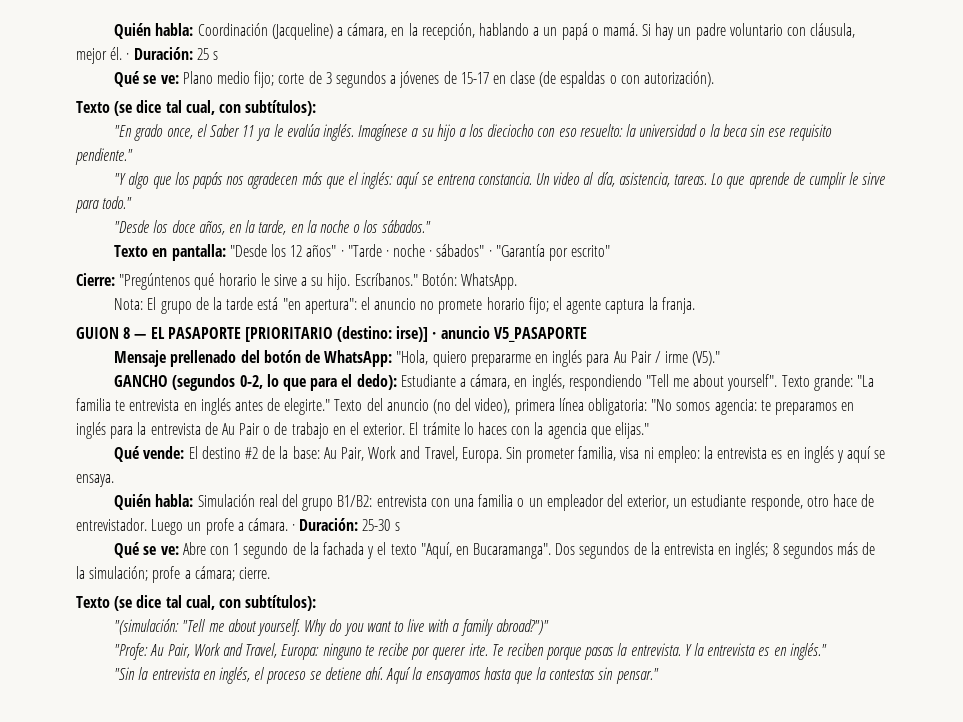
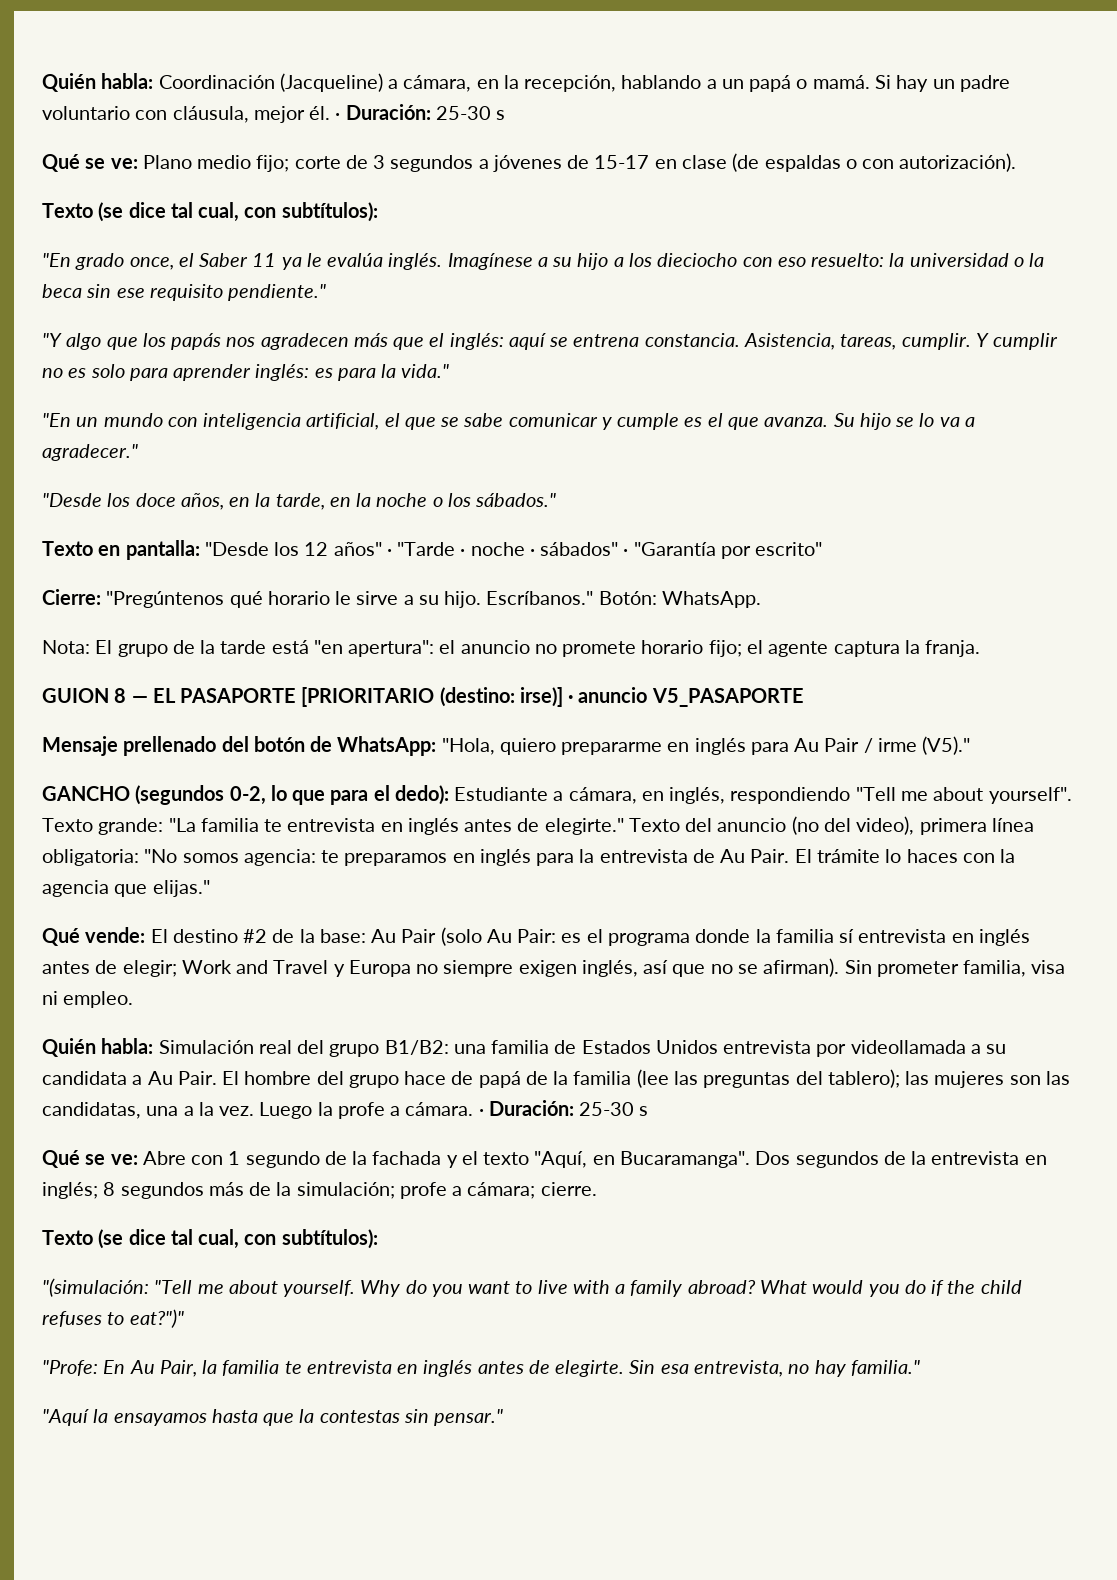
- Si hay un padre voluntario con cláusula, mejor él. · Duración: 25 s
+ Si hay un padre voluntario con cláusula, mejor él. · Duración: 25-30 s
- Un video al día, asistencia, tareas. Lo que aprende de cumplir le sirve para todo."
+ Asistencia, tareas, cumplir. Y cumplir no es solo para aprender inglés: es para la vida."
+ "En un mundo con inteligencia artificial, el que se sabe comunicar y cumple es el que avanza. Su hijo se lo va a agradecer."
- Texto del anuncio (no del video), primera línea obligatoria: "No somos agencia: te preparamos en inglés para la entrevista de Au Pair o de trabajo en el exterior.
+ Texto del anuncio (no del video), primera línea obligatoria: "No somos agencia: te preparamos en inglés para la entrevista de Au Pair.
- Qué vende: El destino #2 de la base: Au Pair, Work and Travel, Europa.
+ Qué vende: El destino #2 de la base: Au Pair (solo Au Pair: es el programa donde la familia sí entrevista en inglés antes de elegir; Work and Travel y Europa no siempre exigen inglés, así que no se afirman).
- Sin prometer familia, visa ni empleo: la entrevista es en inglés y aquí se ensaya.
+ Sin prometer familia, visa ni empleo.
- Quién habla: Simulación real del grupo B1/B2: entrevista con una familia o un empleador del exterior, un estudiante responde, otro hace de entrevistador. Luego un profe a cámara.
+ Quién habla: Simulación real del grupo B1/B2: una familia de Estados Unidos entrevista por videollamada a su candidata a Au Pair. El hombre del grupo hace de papá de la familia (lee las preguntas del tablero); las mujeres son las candidatas, una a la vez. Luego la profe a cámara.
- Why do you want to live with a family abroad?")"
+ Why do you want to live with a family abroad? What would you do if the child refuses to eat?")"
- "Profe: Au Pair, Work and Travel, Europa: ninguno te recibe por querer irte. Te reciben porque pasas la entrevista. Y la entrevista es en inglés."
- "Sin la entrevista en inglés, el proceso se detiene ahí. Aquí la ensayamos hasta que la contestas sin pensar."
+ "Profe: En Au Pair, la familia te entrevista en inglés antes de elegirte. Sin esa entrevista, no hay familia."
+ "Aquí la ensayamos hasta que la contestas sin pensar."

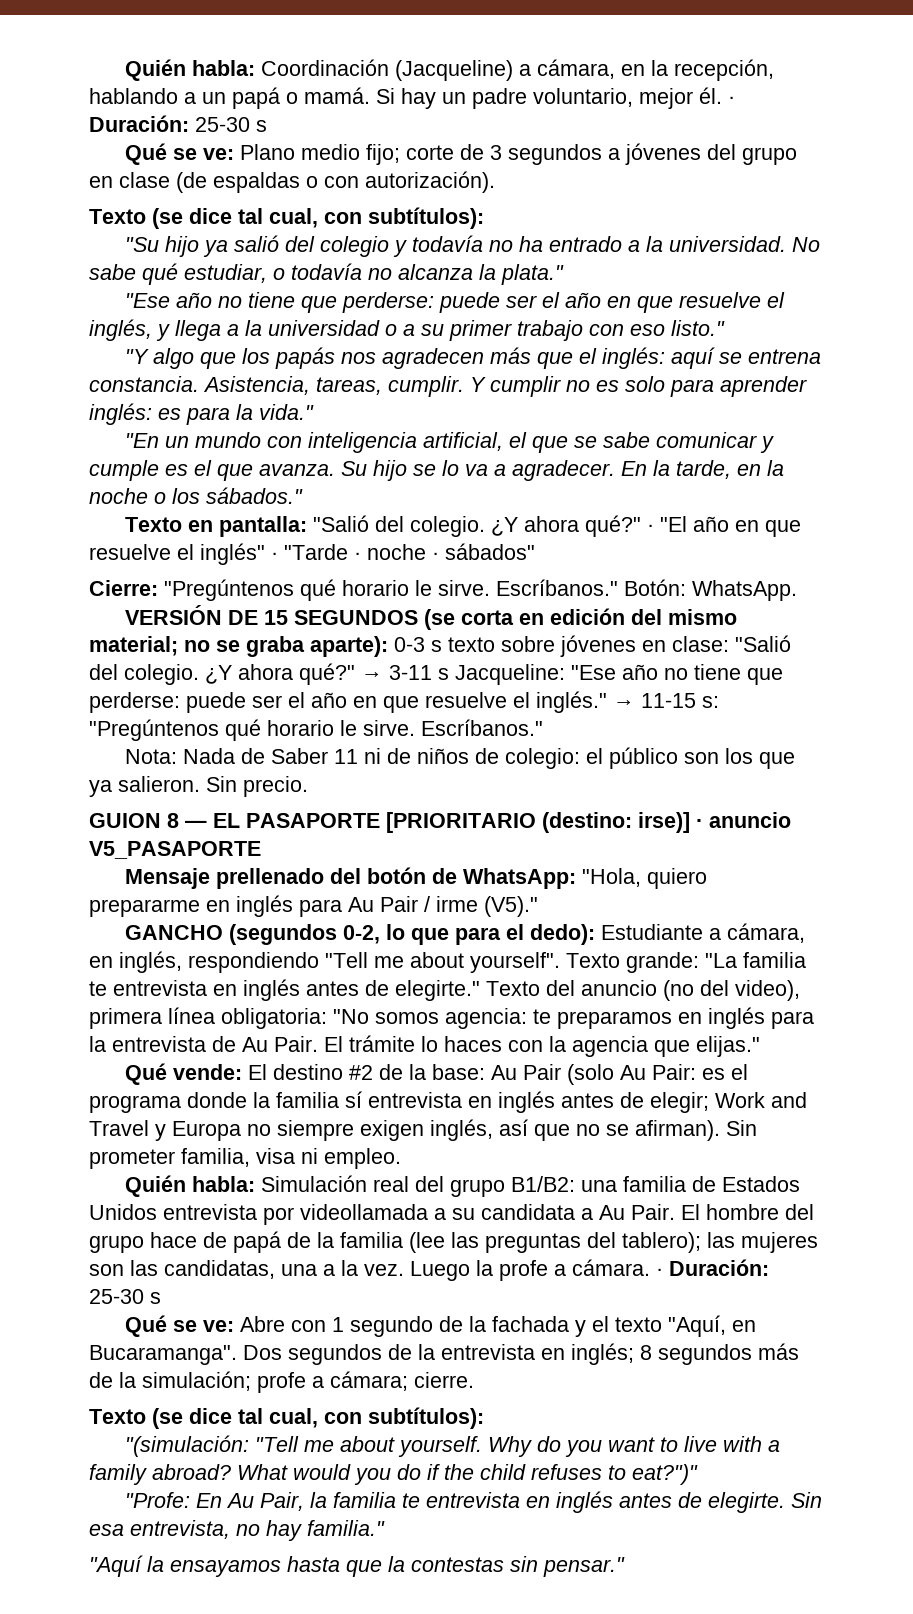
- Si hay un padre voluntario con cláusula, mejor él.
+ Si hay un padre voluntario, mejor él.
- Qué se ve: Plano medio fijo; corte de 3 segundos a jóvenes de 15-17 en clase (de espaldas o con autorización).
+ Qué se ve: Plano medio fijo; corte de 3 segundos a jóvenes del grupo en clase (de espaldas o con autorización).
- "En grado once, el Saber 11 ya le evalúa inglés. Imagínese a su hijo a los dieciocho con eso resuelto: la universidad o la beca sin ese requisito pendiente."
+ "Su hijo ya salió del colegio y todavía no ha entrado a la universidad. No sabe qué estudiar, o todavía no alcanza la plata."
+ "Ese año no tiene que perderse: puede ser el año en que resuelve el inglés, y llega a la universidad o a su primer trabajo con eso listo."
- Su hijo se lo va a agradecer."
- "Desde los doce años, en la tarde, en la noche o los sábados."
+ Su hijo se lo va a agradecer. En la tarde, en la noche o los sábados."
- Texto en pantalla: "Desde los 12 años" · "Tarde · noche · sábados" · "Garantía por escrito"
+ Texto en pantalla: "Salió del colegio. ¿Y ahora qué?" · "El año en que resuelve el inglés" · "Tarde · noche · sábados"
- Cierre: "Pregúntenos qué horario le sirve a su hijo.
+ Cierre: "Pregúntenos qué horario le sirve.
- Nota: El grupo de la tarde está "en apertura": el anuncio no promete horario fijo; el agente captura la franja.
+ VERSIÓN DE 15 SEGUNDOS (se corta en edición del mismo material; no se graba aparte): 0-3 s texto sobre jóvenes en clase: "Salió del colegio. ¿Y ahora qué?" → 3-11 s Jacqueline: "Ese año no tiene que perderse: puede ser el año en que resuelve el inglés." → 11-15 s: "Pregúntenos qué horario le sirve. Escríbanos."
+ Nota: Nada de Saber 11 ni de niños de colegio: el público son los que ya salieron. Sin precio.

